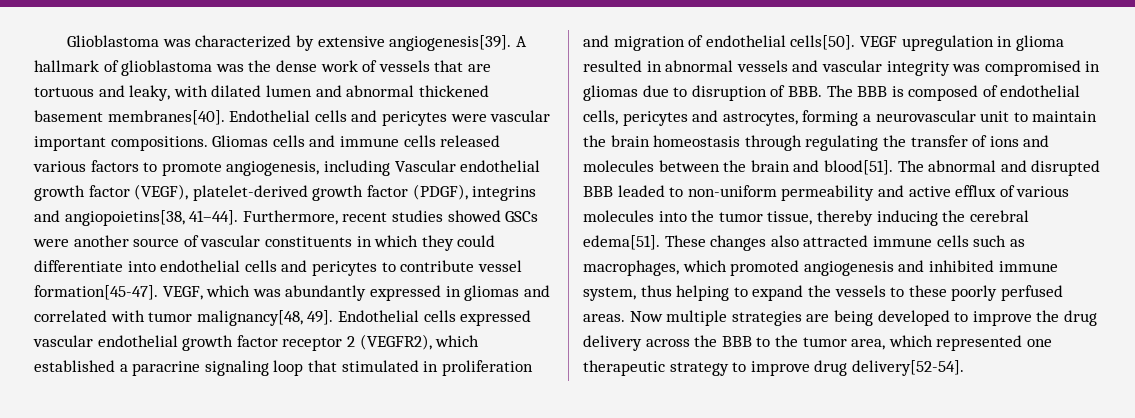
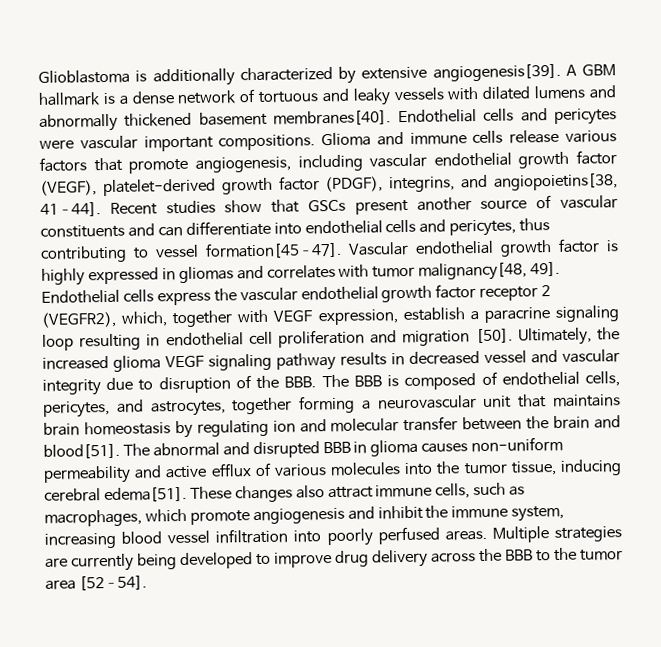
- Glioblastoma was characterized by extensive angiogenesis[39].
+ Glioblastoma is additionally characterized by extensive angiogenesis[39].
- A hallmark of glioblastoma was the dense work of vessels that are tortuous and leaky, with dilated lumen and abnormal thickened basement membranes[40].
+ A GBM hallmark is a dense network of tortuous and leaky vessels with dilated lumens and abnormally thickened basement membranes[40].
- Gliomas cells and immune cells released various factors to promote angiogenesis, including Vascular endothelial growth factor (VEGF), platelet-derived growth factor (PDGF), integrins and angiopoietins[38, 41–44].
+ Glioma and immune cells release various factors that promote angiogenesis, including vascular endothelial growth factor (VEGF), platelet-derived growth factor (PDGF), integrins, and angiopoietins[38, 41–44].
- Furthermore, recent studies showed GSCs were another source of vascular constituents in which they could differentiate into endothelial cells and pericytes to contribute vessel formation[45-47]. VEGF, which was abundantly expressed in gliomas and correlated with tumor malignancy[48, 49].
+ Recent studies show that GSCs present another source of vascular constituents and can differentiate into endothelial cells and pericytes, thus contributing to vessel formation[45–47]. Vascular endothelial growth factor is highly expressed in gliomas and correlates with tumor malignancy[48, 49].
- Endothelial cells expressed vascular endothelial growth factor receptor 2 (VEGFR2), which established a paracrine signaling loop that stimulated in proliferation and migration of endothelial cells[50]. VEGF upregulation in glioma resulted in abnormal vessels and vascular integrity was compromised in gliomas due to disruption of BBB. The BBB is composed of endothelial cells, pericytes and astrocytes, forming a neurovascular unit to maintain the brain homeostasis through regulating the transfer of ions and molecules between the brain and blood[51].
+ Endothelial cells express the vascular endothelial growth factor receptor 2 (VEGFR2), which, together with VEGF expression, establish a paracrine signaling loop resulting in endothelial cell proliferation and migration [50]. Ultimately, the increased glioma VEGF signaling pathway results in decreased vessel and vascular integrity due to disruption of the BBB. The BBB is composed of endothelial cells, pericytes, and astrocytes, together forming a neurovascular unit that maintains brain homeostasis by regulating ion and molecular transfer between the brain and blood[51].
- The abnormal and disrupted BBB leaded to non-uniform permeability and active efflux of various molecules into the tumor tissue, thereby inducing the cerebral edema[51].
+ The abnormal and disrupted BBB in glioma causes non-uniform permeability and active efflux of various molecules into the tumor tissue, inducing cerebral edema[51].
- These changes also attracted immune cells such as macrophages, which promoted angiogenesis and inhibited immune system, thus helping to expand the vessels to these poorly perfused areas.
+ These changes also attract immune cells, such as macrophages, which promote angiogenesis and inhibit the immune system, increasing blood vessel infiltration into poorly perfused areas.
- Now multiple strategies are being developed to improve the drug delivery across the BBB to the tumor area, which represented one therapeutic strategy to improve drug delivery[52-54].
+ Multiple strategies are currently being developed to improve drug delivery across the BBB to the tumor area [52–54].

